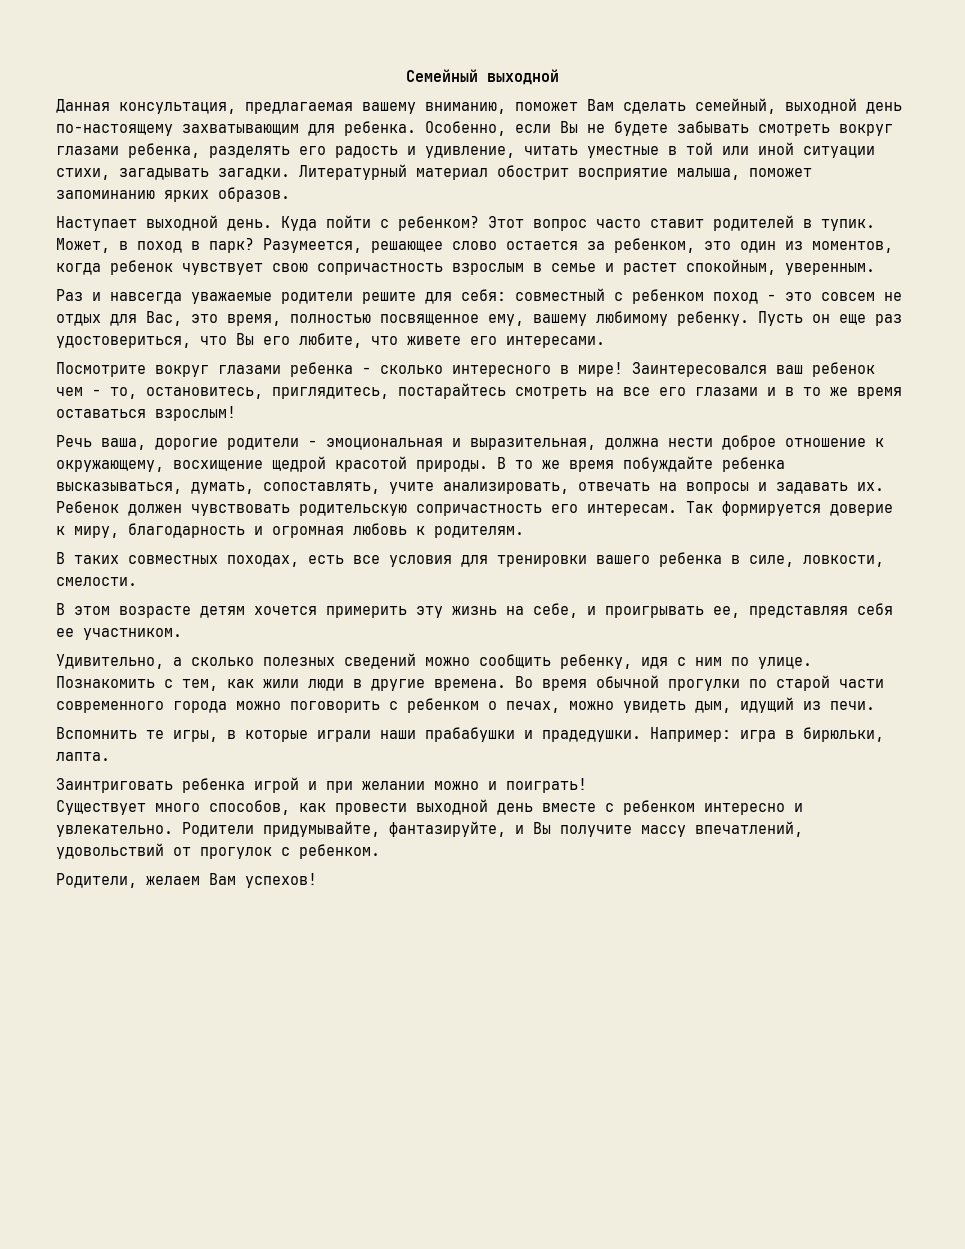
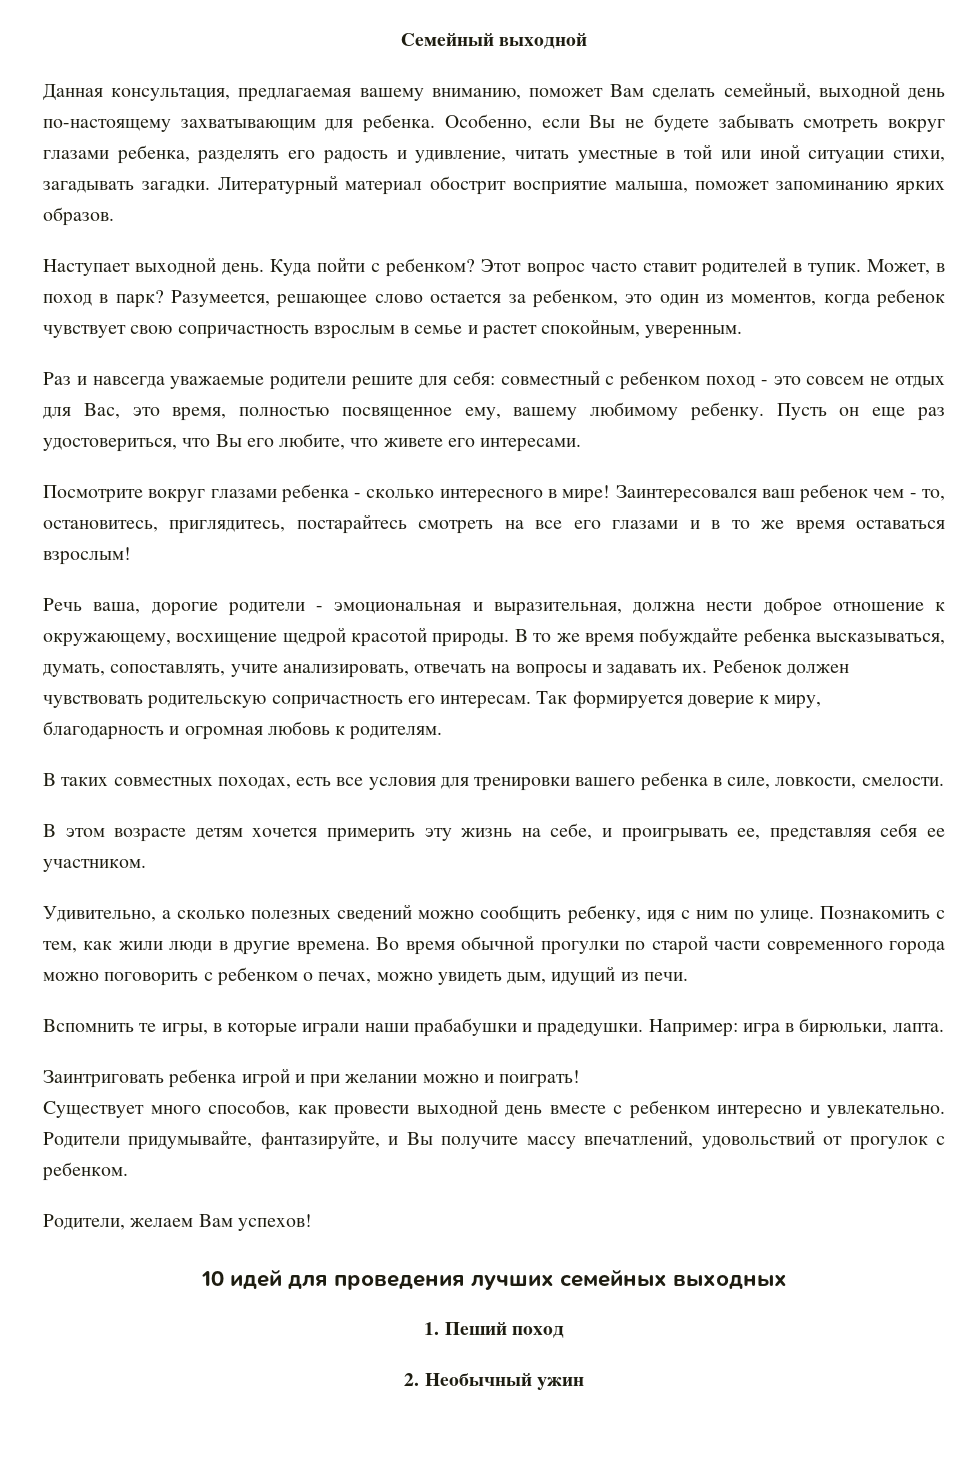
+ 10 идей для проведения лучших семейных выходных
+ 1. Пеший поход
+ 2. Необычный ужин

